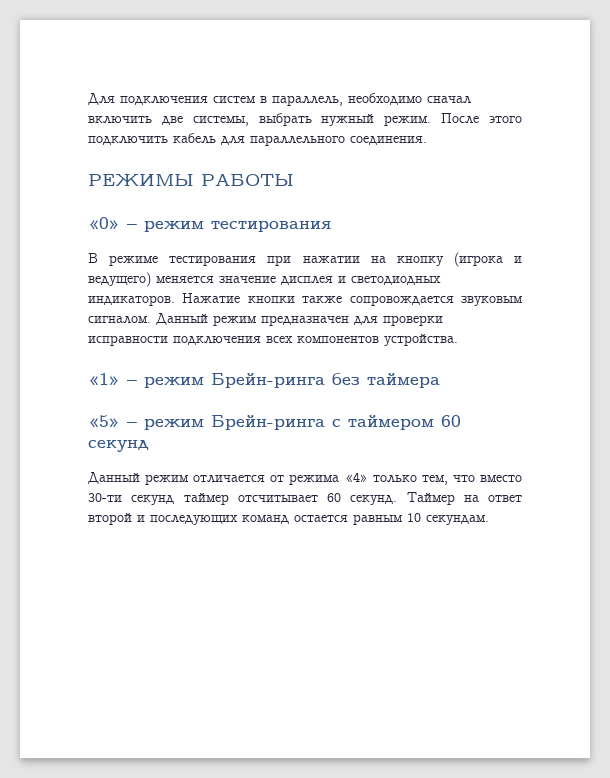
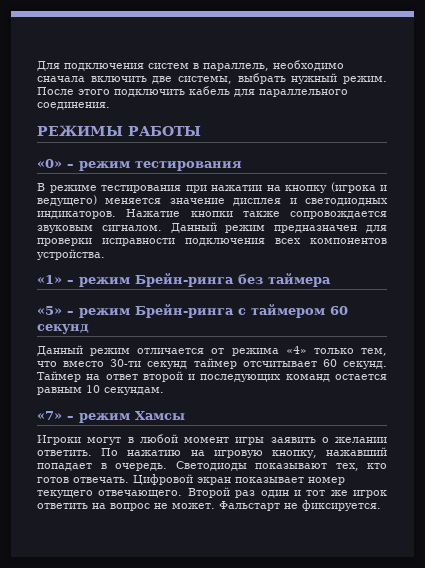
- Для подключения систем в параллель, необходимо сначал включить две системы, выбрать нужный режим.
+ Для подключения систем в параллель, необходимо сначала включить две системы, выбрать нужный режим.
+ «7» – режим Хамсы
+ Игроки могут в любой момент игры заявить о желании ответить. По нажатию на игровую кнопку, нажавший попадает в очередь. Светодиоды показывают тех, кто готов отвечать. Цифровой экран показывает номер текущего отвечающего. Второй раз один и тот же игрок ответить на вопрос не может. Фальстарт не фиксируется.

